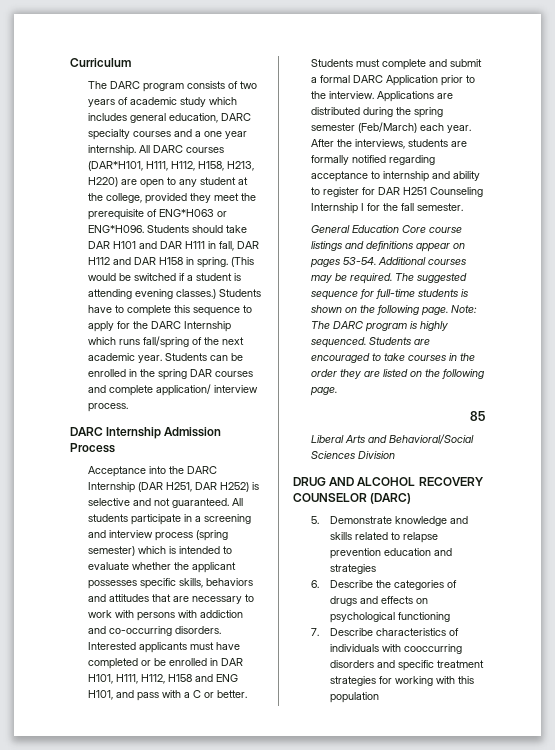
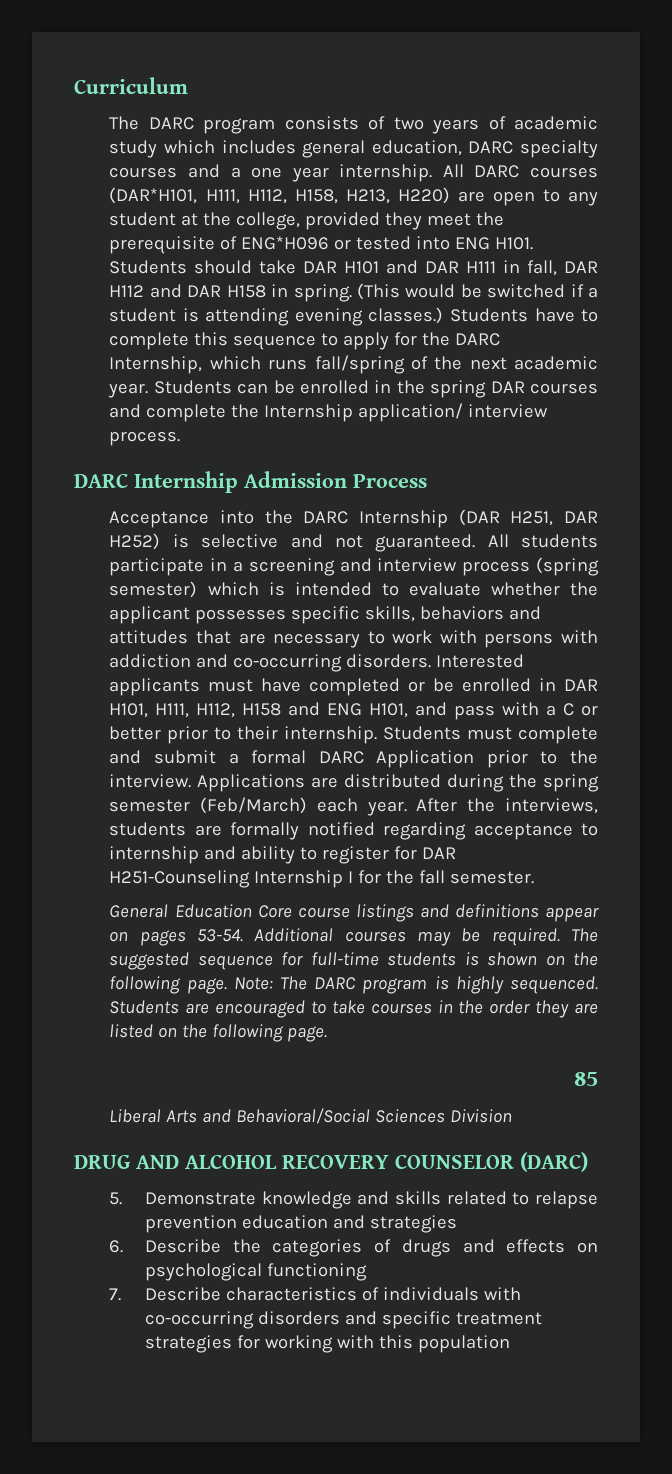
- All DARC courses (DAR*H101, H111, H112, H158, H213, H220) are open to any student at the college, provided they meet the prerequisite of ENG*H063 or ENG*H096.
+ All DARC courses (DAR*H101, H111, H112, H158, H213, H220) are open to any student at the college, provided they meet the prerequisite of ENG*H096 or tested into ENG H101.
- Students have to complete this sequence to apply for the DARC Internship which runs fall/spring of the next academic year.
+ Students have to complete this sequence to apply for the DARC Internship, which runs fall/spring of the next academic year.
- Students can be enrolled in the spring DAR courses and complete application/ interview process.
+ Students can be enrolled in the spring DAR courses and complete the Internship application/ interview process.
- Interested applicants must have completed or be enrolled in DAR H101, H111, H112, H158 and ENG H101, and pass with a C or better.
+ Interested applicants must have completed or be enrolled in DAR H101, H111, H112, H158 and ENG H101, and pass with a C or better prior to their internship.
- After the interviews, students are formally notified regarding acceptance to internship and ability to register for DAR H251 Counseling Internship I for the fall semester.
+ After the interviews, students are formally notified regarding acceptance to internship and ability to register for DAR H251-Counseling Internship I for the fall semester.
- 7. Describe characteristics of individuals with cooccurring disorders and specific treatment strategies for working with this population
+ 7. Describe characteristics of individuals with co-occurring disorders and specific treatment strategies for working with this population

